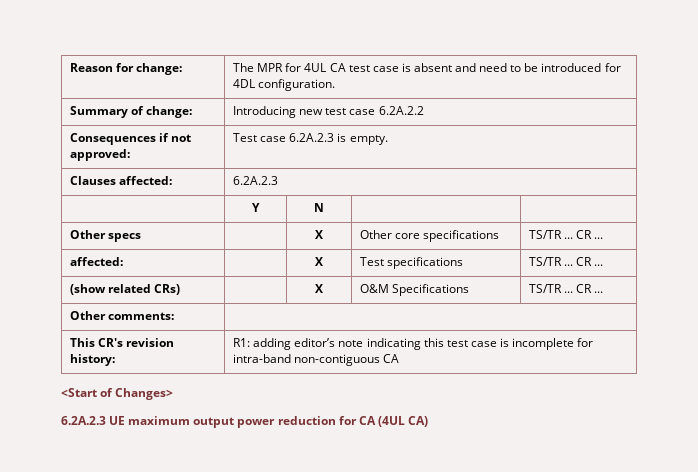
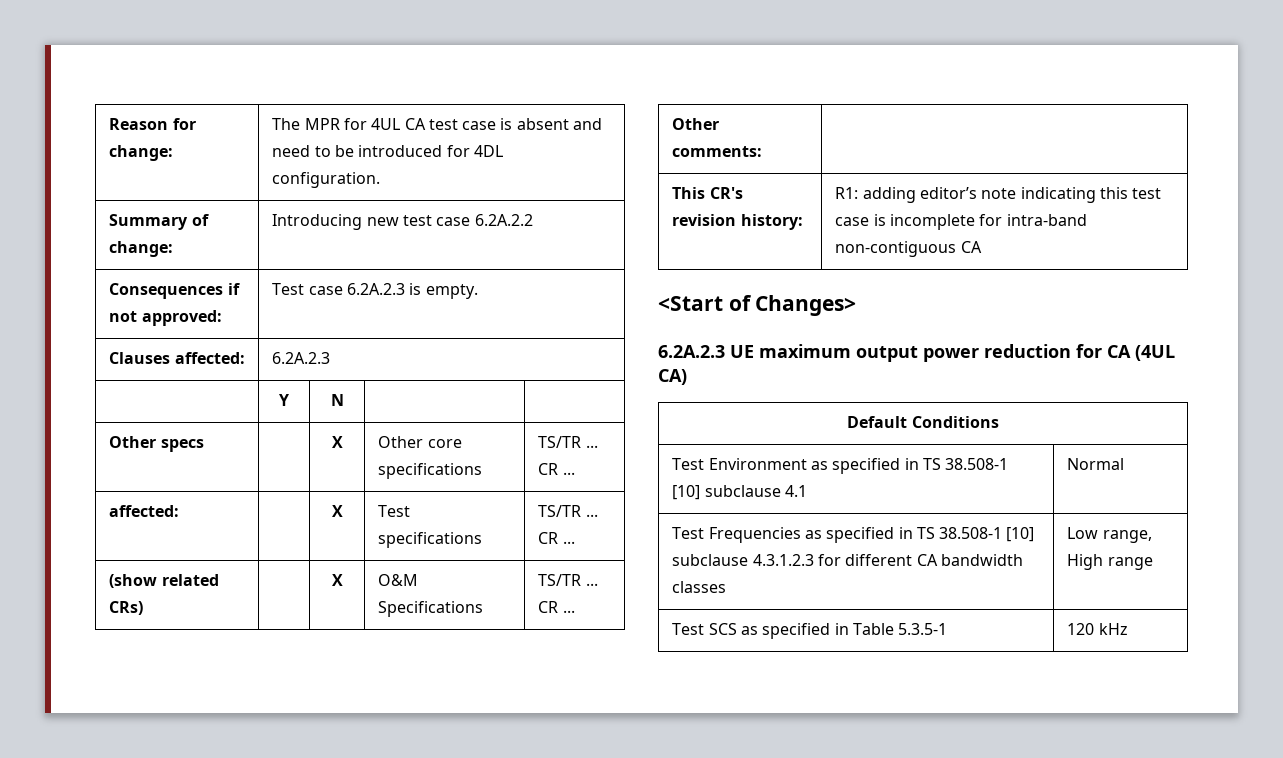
+ Default Conditions
+ Test Environment as specified in TS 38.508-1 [10] subclause 4.1 | Normal
+ Test Frequencies as specified in TS 38.508-1 [10] subclause 4.3.1.2.3 for different CA bandwidth classes | Low range, High range
+ Test SCS as specified in Table 5.3.5-1 | 120 kHz

